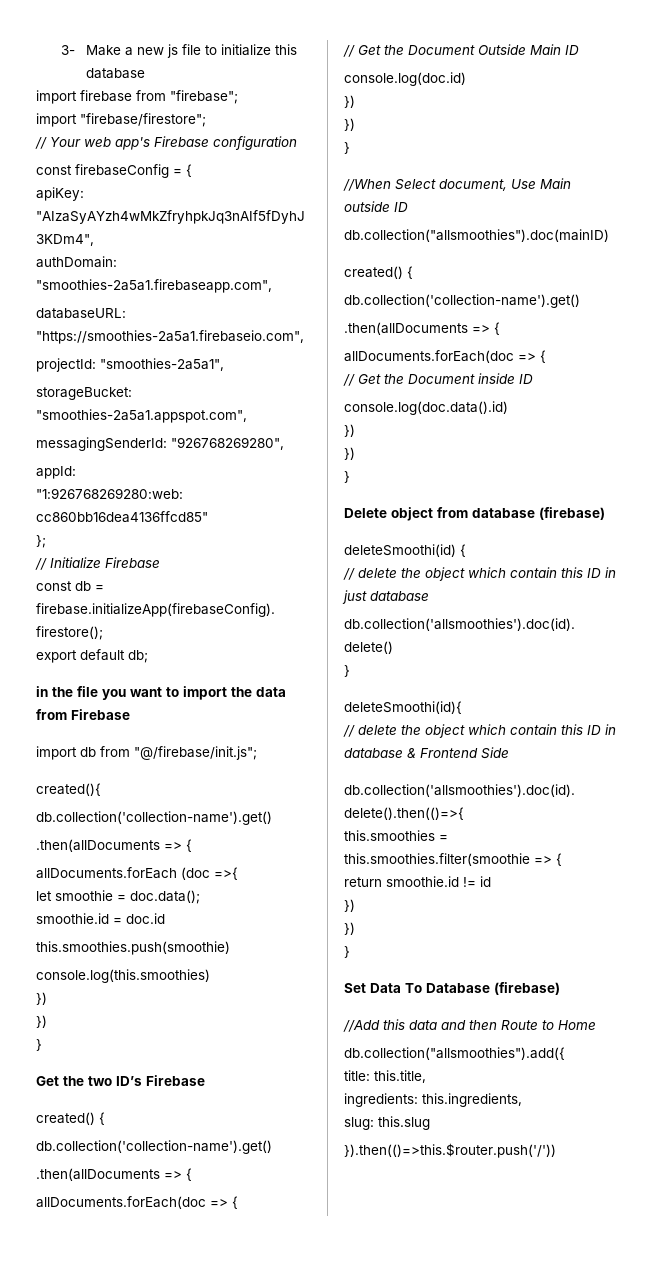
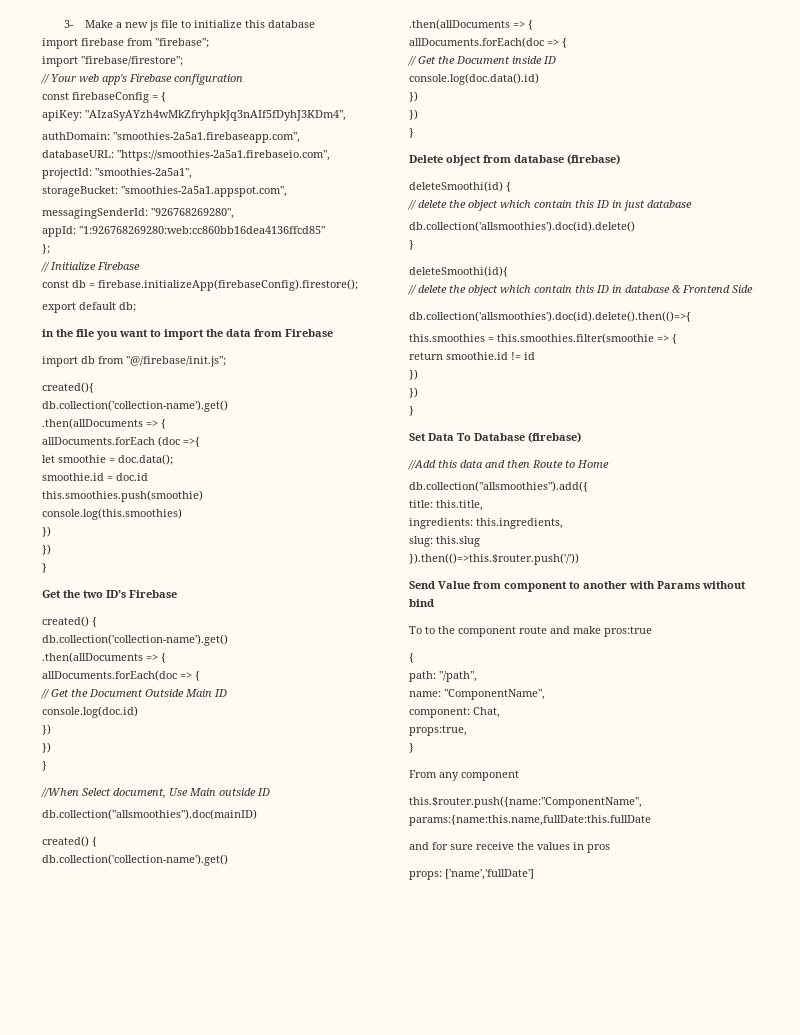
+ Send Value from component to another with Params without bind
+ To to the component route and make pros:true
+ {
+ path: "/path",
+ name: "ComponentName",
+ component: Chat,
+ props:true,
+ }
+ From any component
+ this.$router.push({name:"ComponentName", params:{name:this.name,fullDate:this.fullDate
+ and for sure receive the values in pros
+ props: ['name','fullDate']

